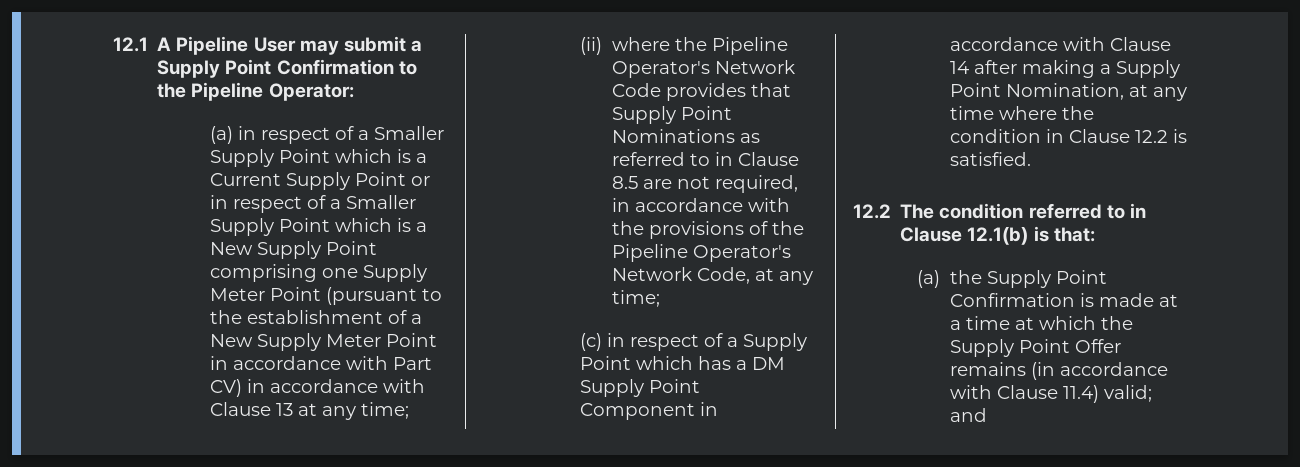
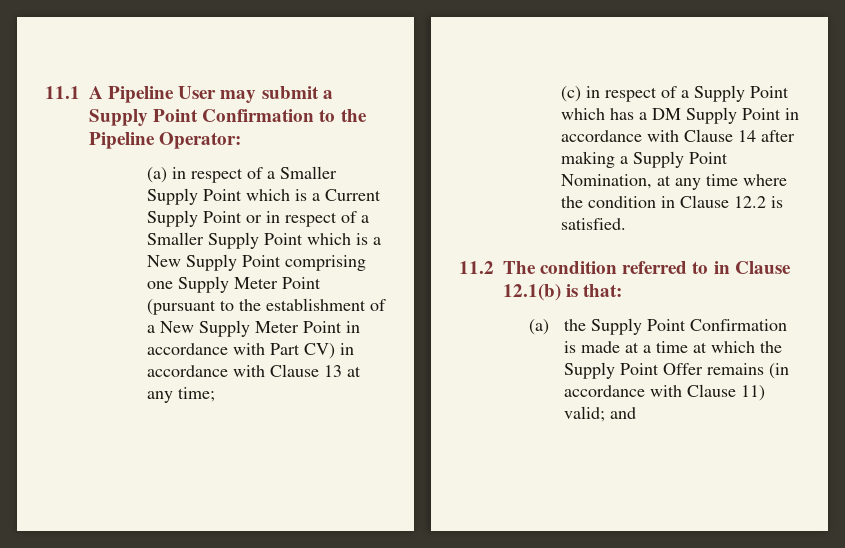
- 12.1 A Pipeline User may submit a Supply Point Confirmation to the Pipeline Operator:
+ 11.1 A Pipeline User may submit a Supply Point Confirmation to the Pipeline Operator:
- (ii) where the Pipeline Operator's Network Code provides that Supply Point Nominations as referred to in Clause 8.5 are not required, in accordance with the provisions of the Pipeline Operator's Network Code, at any time;
- (c) in respect of a Supply Point which has a DM Supply Point Component in accordance with Clause 14 after making a Supply Point Nomination, at any time where the condition in Clause 12.2 is satisfied.
+ (c) in respect of a Supply Point which has a DM Supply Point in accordance with Clause 14 after making a Supply Point Nomination, at any time where the condition in Clause 12.2 is satisfied.
- 12.2 The condition referred to in Clause 12.1(b) is that:
+ 11.2 The condition referred to in Clause 12.1(b) is that:
- (a) the Supply Point Confirmation is made at a time at which the Supply Point Offer remains (in accordance with Clause 11.4) valid; and
+ (a) the Supply Point Confirmation is made at a time at which the Supply Point Offer remains (in accordance with Clause 11) valid; and

